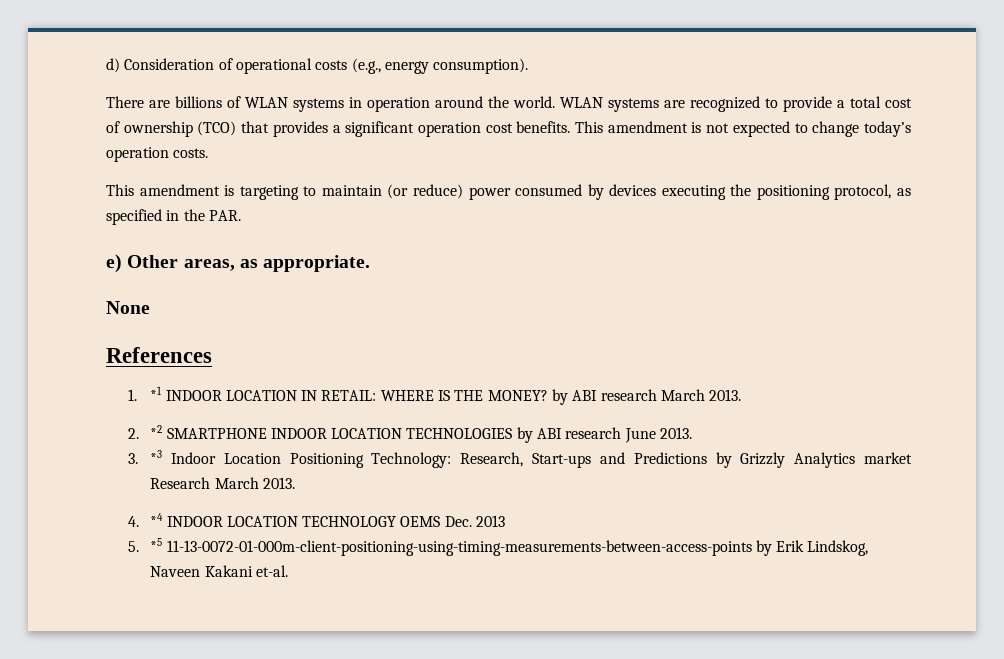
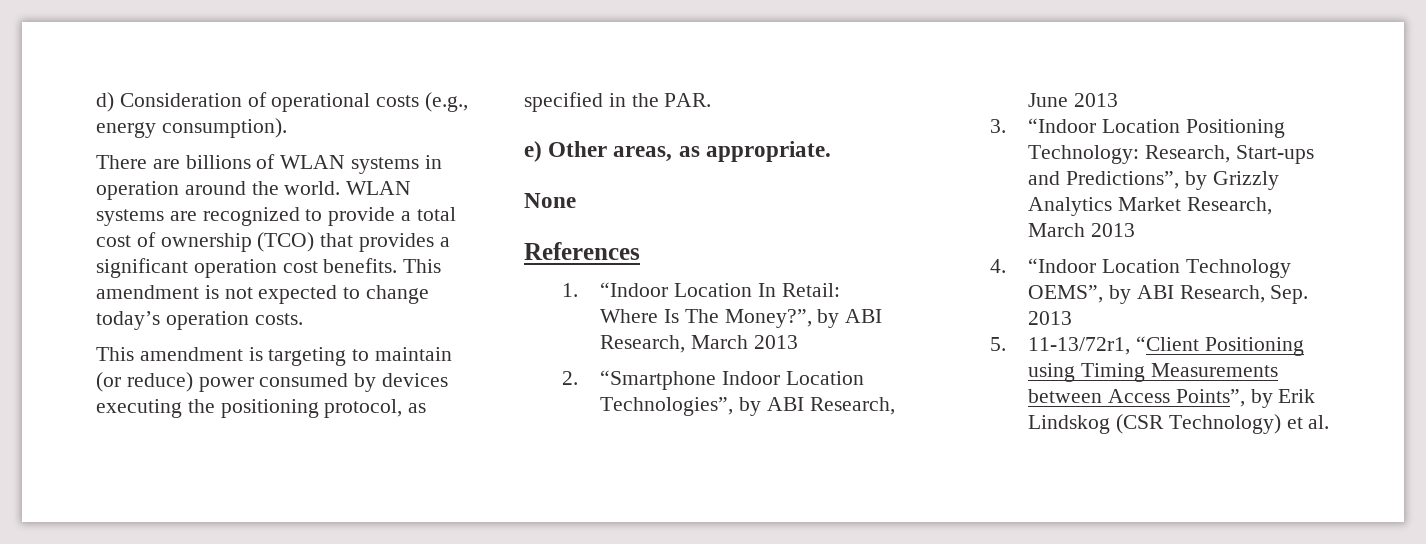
- 1. *1 INDOOR LOCATION IN RETAIL: WHERE IS THE MONEY? by ABI research March 2013.
- 2. *2 SMARTPHONE INDOOR LOCATION TECHNOLOGIES by ABI research June 2013.
+ 1. “Indoor Location In Retail: Where Is The Money?”, by ABI Research, March 2013
+ 2. “Smartphone Indoor Location Technologies”, by ABI Research, June 2013
- 3. *3 Indoor Location Positioning Technology: Research, Start-ups and Predictions by Grizzly Analytics market Research March 2013.
- 4. *4 INDOOR LOCATION TECHNOLOGY OEMS Dec. 2013
- 5. *5 11-13-0072-01-000m-client-positioning-using-timing-measurements-between-access-points by Erik Lindskog, Naveen Kakani et-al.
+ 3. “Indoor Location Positioning Technology: Research, Start-ups and Predictions”, by Grizzly Analytics Market Research, March 2013
+ 4. “Indoor Location Technology OEMS”, by ABI Research, Sep. 2013
+ 5. 11-13/72r1, “Client Positioning using Timing Measurements between Access Points”, by Erik Lindskog (CSR Technology) et al.

